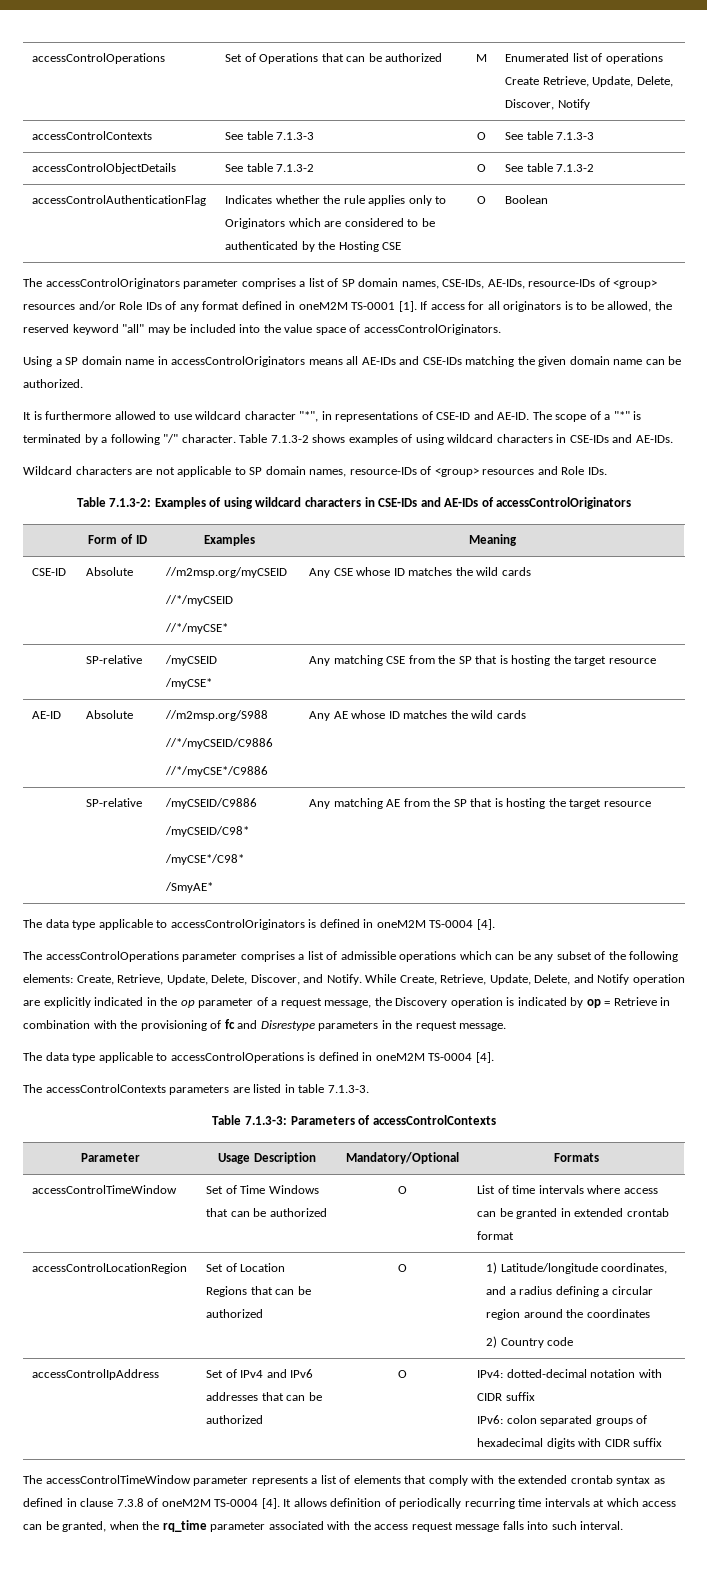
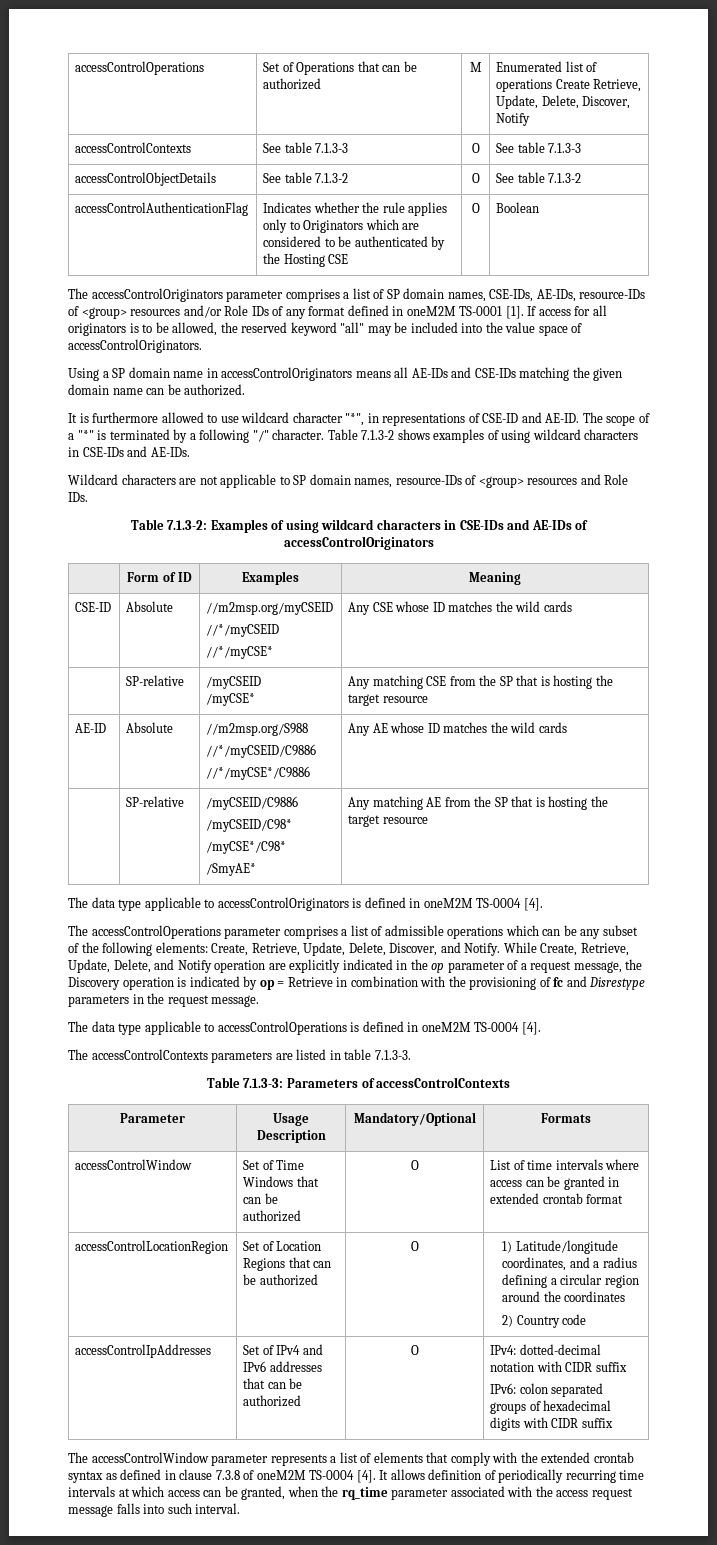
- accessControlTimeWindow | Set of Time Windows that can be authorized | O | List of time intervals where access can be granted in extended crontab format
+ accessControlWindow | Set of Time Windows that can be authorized | O | List of time intervals where access can be granted in extended crontab format
- accessControlIpAddress | Set of IPv4 and IPv6 addresses that can be authorized | O | IPv4: dotted-decimal notation with CIDR suffix
+ accessControlIpAddresses | Set of IPv4 and IPv6 addresses that can be authorized | O | IPv4: dotted-decimal notation with CIDR suffix
- The accessControlTimeWindow parameter represents a list of elements that comply with the extended crontab syntax as defined in clause 7.3.8 of oneM2M TS-0004 [4].
+ The accessControlWindow parameter represents a list of elements that comply with the extended crontab syntax as defined in clause 7.3.8 of oneM2M TS-0004 [4].

